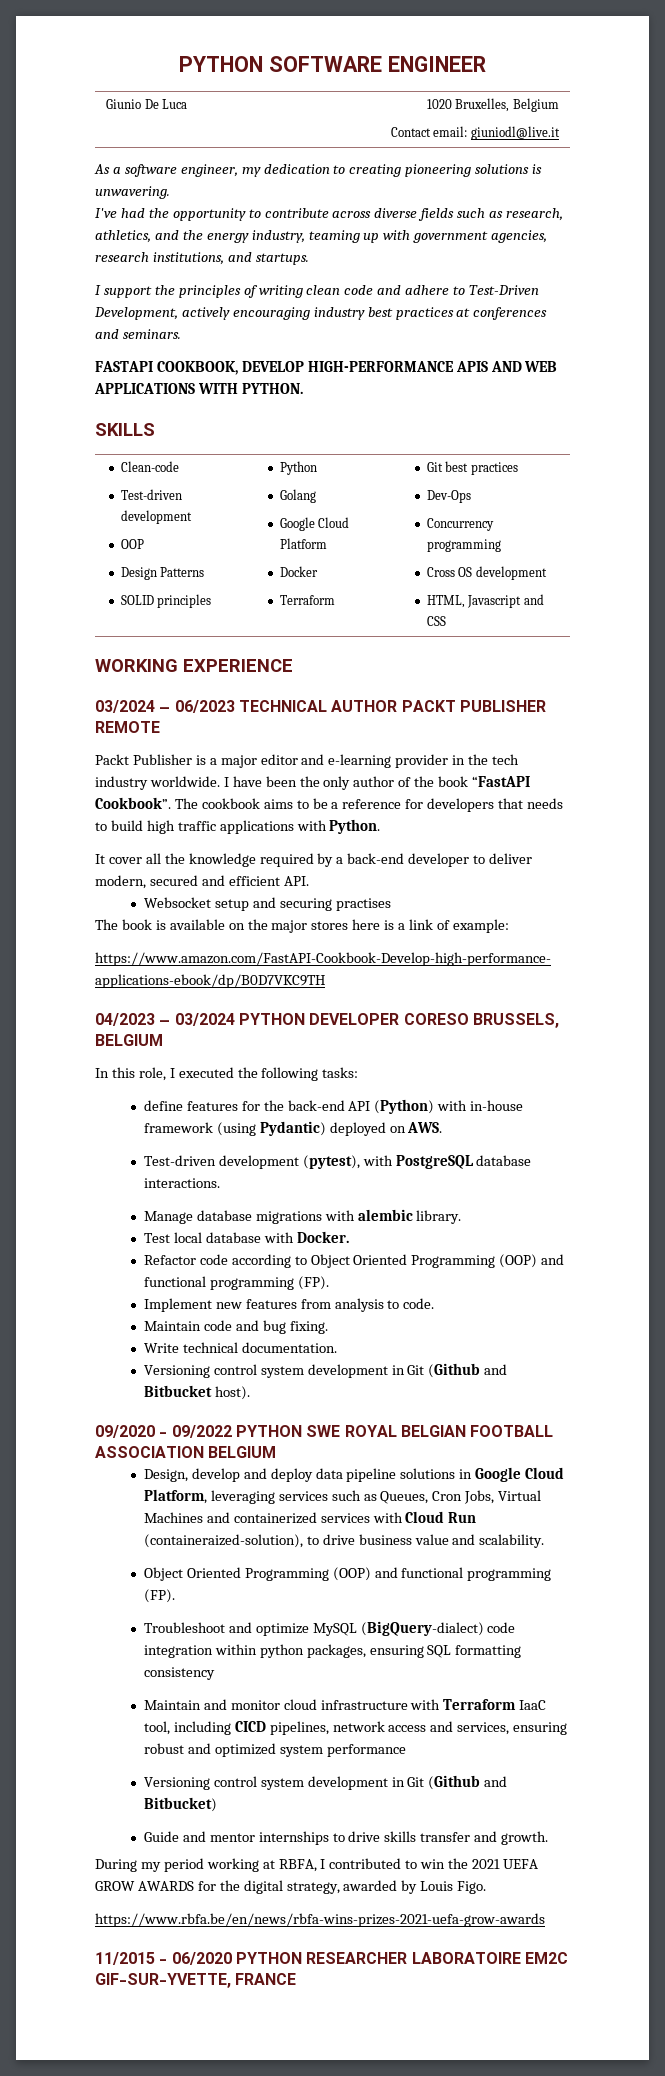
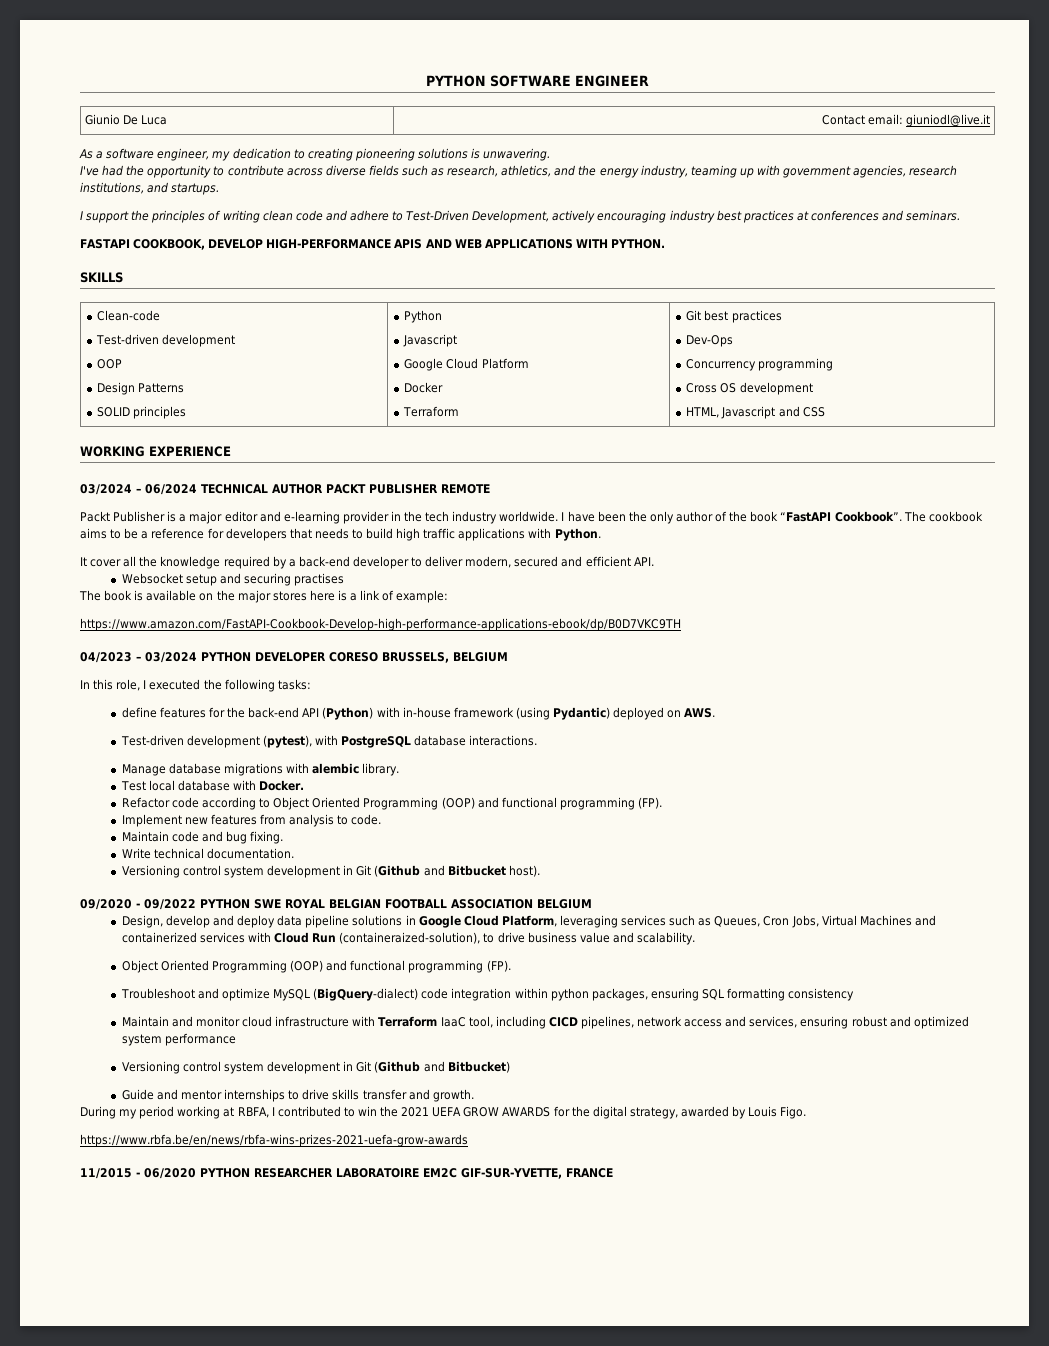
- Giunio De Luca | 1020 Bruxelles, Belgium
- Contact email: giuniodl@live.it
+ Giunio De Luca | Contact email: giuniodl@live.it
  Clean-code
  Test-driven development
  OOP
  Design Patterns
  SOLID principles | Python
- Golang
+ Javascript
- 03/2024 – 06/2023 TECHNICAL AUTHOR PACKT PUBLISHER REMOTE
+ 03/2024 – 06/2024 TECHNICAL AUTHOR PACKT PUBLISHER REMOTE

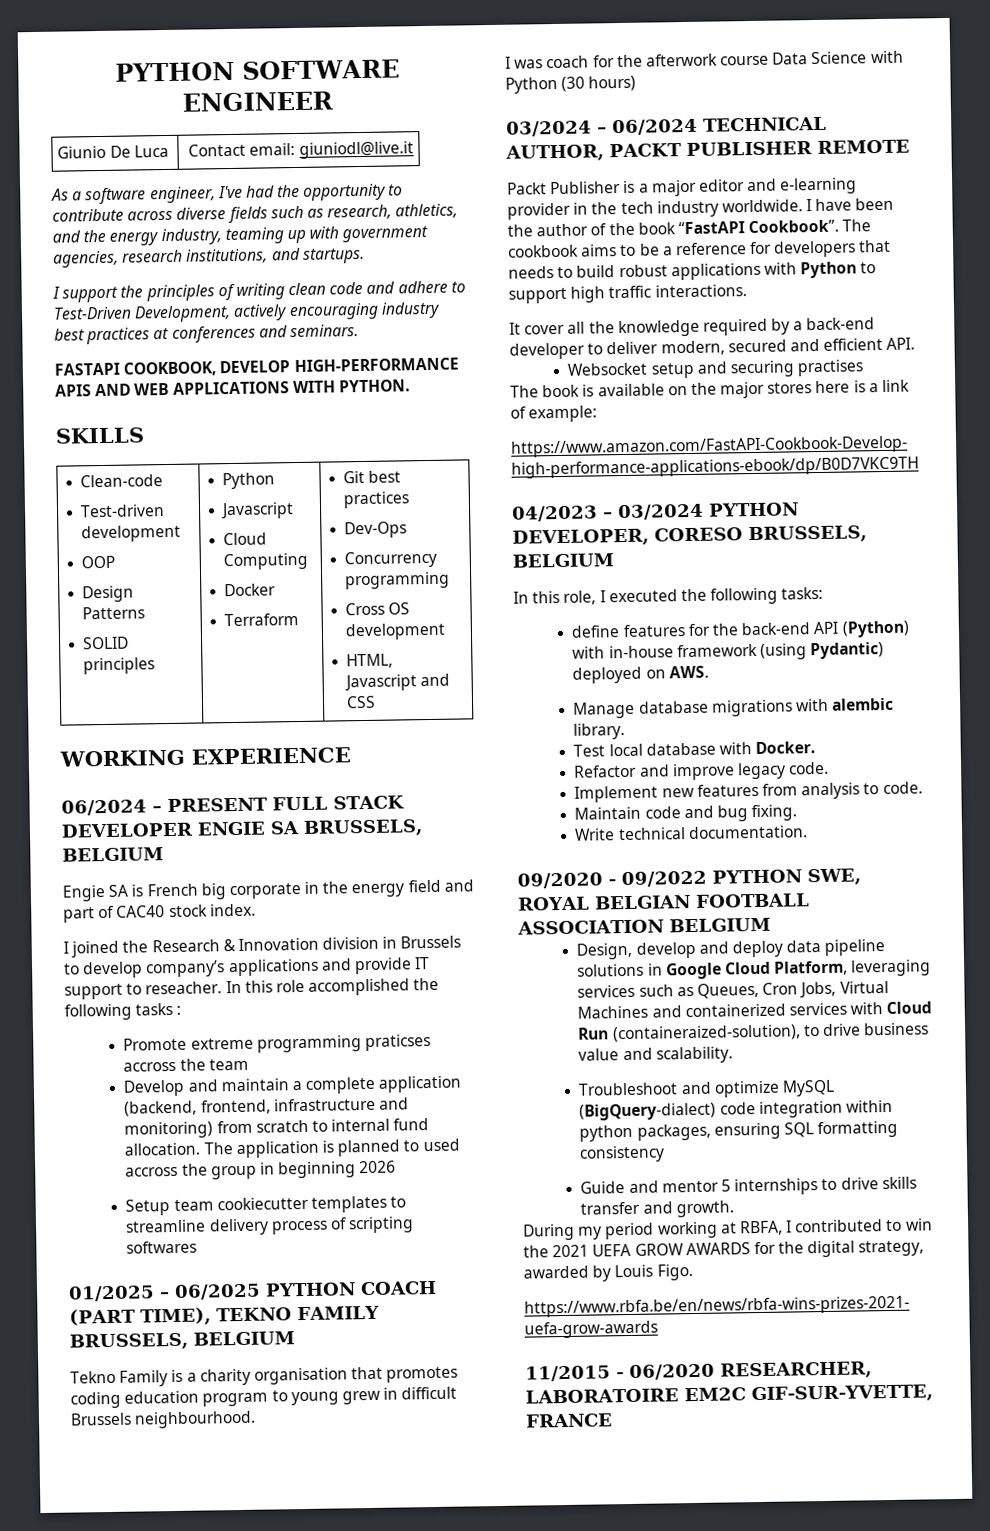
- As a software engineer, my dedication to creating pioneering solutions is unwavering.
- I've had the opportunity to contribute across diverse fields such as research, athletics, and the energy industry, teaming up with government agencies, research institutions, and startups.
+ As a software engineer, I've had the opportunity to contribute across diverse fields such as research, athletics, and the energy industry, teaming up with government agencies, research institutions, and startups.
  Clean-code
  Test-driven development
  OOP
  Design Patterns
  SOLID principles | Python
  Javascript
- Google Cloud Platform
+ Cloud Computing
+ 06/2024 – PRESENT FULL STACK DEVELOPER ENGIE SA BRUSSELS, BELGIUM
+ Engie SA is French big corporate in the energy field and part of CAC40 stock index.
+ I joined the Research & Innovation division in Brussels to develop company’s applications and provide IT support to reseacher. In this role accomplished the following tasks :
+ Promote extreme programming praticses accross the team
+ Develop and maintain a complete application (backend, frontend, infrastructure and monitoring) from scratch to internal fund allocation. The application is planned to used accross the group in beginning 2026
+ Setup team cookiecutter templates to streamline delivery process of scripting softwares
+ 01/2025 – 06/2025 PYTHON COACH (PART TIME), TEKNO FAMILY BRUSSELS, BELGIUM
+ Tekno Family is a charity organisation that promotes coding education program to young grew in difficult Brussels neighbourhood.
+ I was coach for the afterwork course Data Science with Python (30 hours)
- 03/2024 – 06/2024 TECHNICAL AUTHOR PACKT PUBLISHER REMOTE
+ 03/2024 – 06/2024 TECHNICAL AUTHOR, PACKT PUBLISHER REMOTE
- I have been the only author of the book “FastAPI Cookbook”.
+ I have been the author of the book “FastAPI Cookbook”.
- The cookbook aims to be a reference for developers that needs to build high traffic applications with Python.
+ The cookbook aims to be a reference for developers that needs to build robust applications with Python to support high traffic interactions.
- 04/2023 – 03/2024 PYTHON DEVELOPER CORESO BRUSSELS, BELGIUM
+ 04/2023 – 03/2024 PYTHON DEVELOPER, CORESO BRUSSELS, BELGIUM
- Test-driven development (pytest), with PostgreSQL database interactions.
- Refactor code according to Object Oriented Programming (OOP) and functional programming (FP).
+ Refactor and improve legacy code.
- Versioning control system development in Git (Github and Bitbucket host).
- 09/2020 - 09/2022 PYTHON SWE ROYAL BELGIAN FOOTBALL ASSOCIATION BELGIUM
+ 09/2020 - 09/2022 PYTHON SWE, ROYAL BELGIAN FOOTBALL ASSOCIATION BELGIUM
  Design, develop and deploy data pipeline solutions in Google Cloud Platform, leveraging services such as Queues, Cron Jobs, Virtual Machines and containerized services with Cloud Run (containeraized-solution), to drive business value and scalability.
- Object Oriented Programming (OOP) and functional programming (FP).
- Maintain and monitor cloud infrastructure with Terraform IaaC tool, including CICD pipelines, network access and services, ensuring robust and optimized system performance
- Versioning control system development in Git (Github and Bitbucket)
- Guide and mentor internships to drive skills transfer and growth.
+ Guide and mentor 5 internships to drive skills transfer and growth.
- 11/2015 - 06/2020 PYTHON RESEARCHER LABORATOIRE EM2C GIF-SUR-YVETTE, FRANCE
+ 11/2015 - 06/2020 RESEARCHER, LABORATOIRE EM2C GIF-SUR-YVETTE, FRANCE

